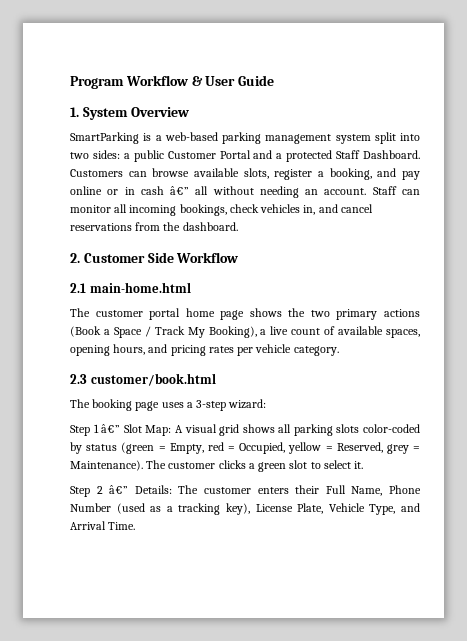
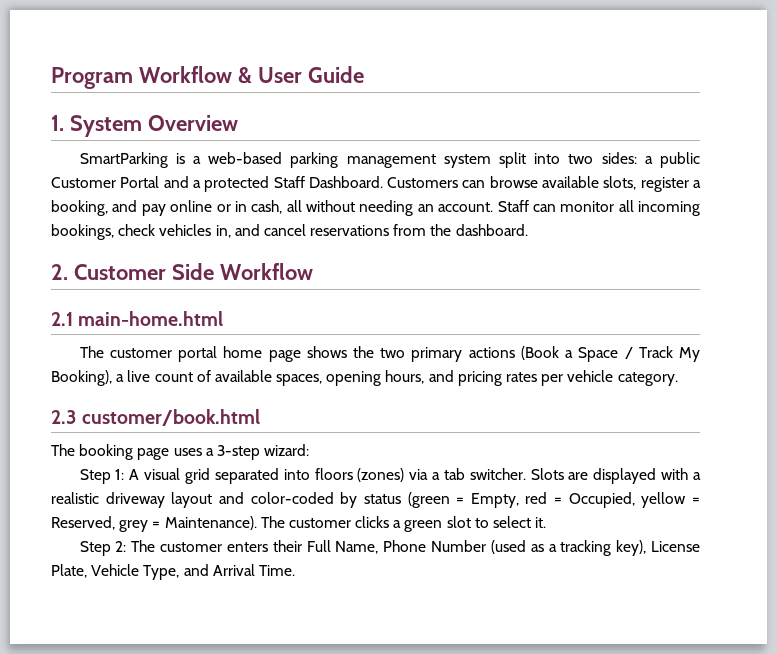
- Customers can browse available slots, register a booking, and pay online or in cash â€” all without needing an account.
+ Customers can browse available slots, register a booking, and pay online or in cash, all without needing an account.
- Step 1 â€” Slot Map: A visual grid shows all parking slots color-coded by status (green = Empty, red = Occupied, yellow = Reserved, grey = Maintenance).
+ Step 1: A visual grid separated into floors (zones) via a tab switcher. Slots are displayed with a realistic driveway layout and color-coded by status (green = Empty, red = Occupied, yellow = Reserved, grey = Maintenance).
- Step 2 â€” Details: The customer enters their Full Name, Phone Number (used as a tracking key), License Plate, Vehicle Type, and Arrival Time.
+ Step 2: The customer enters their Full Name, Phone Number (used as a tracking key), License Plate, Vehicle Type, and Arrival Time.

